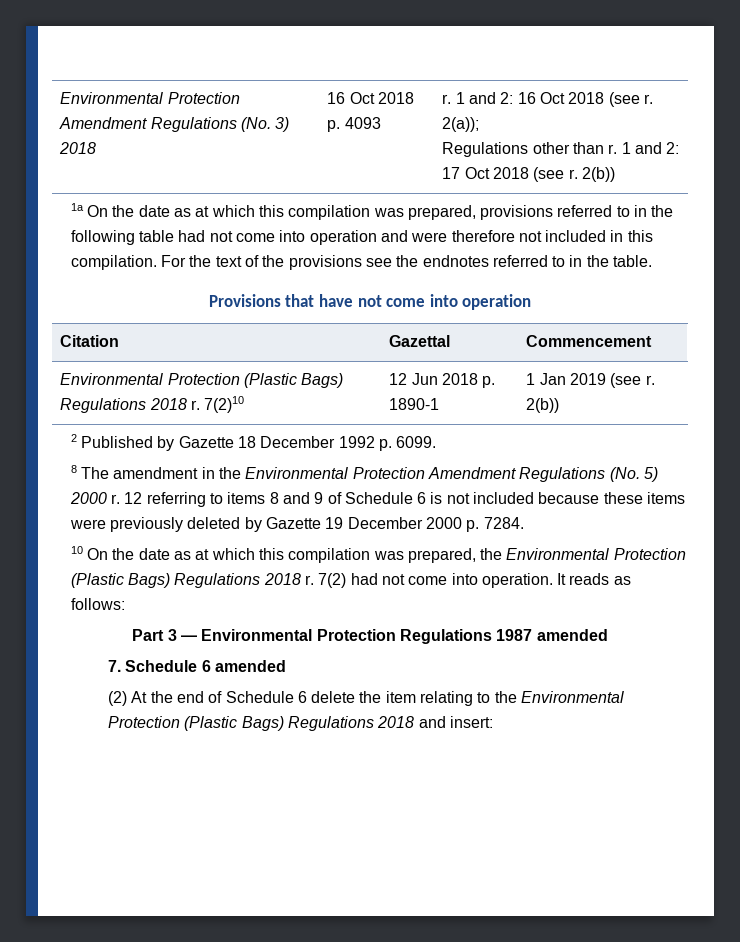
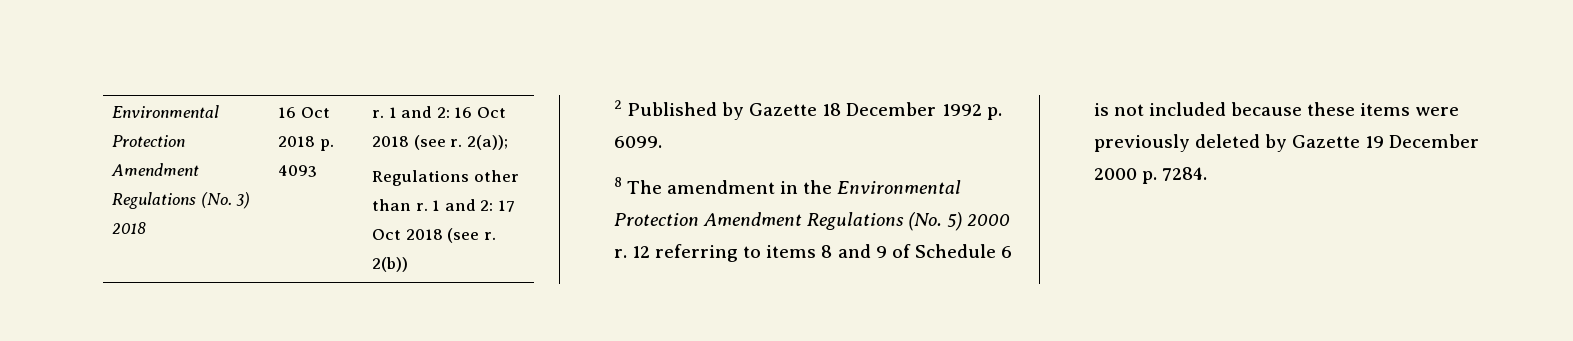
- 1a On the date as at which this compilation was prepared, provisions referred to in the following table had not come into operation and were therefore not included in this compilation. For the text of the provisions see the endnotes referred to in the table.
- Provisions that have not come into operation
- Citation | Gazettal | Commencement
- Environmental Protection (Plastic Bags) Regulations 2018 r. 7(2)10 | 12 Jun 2018 p. 1890-1 | 1 Jan 2019 (see r. 2(b))
- 10 On the date as at which this compilation was prepared, the Environmental Protection (Plastic Bags) Regulations 2018 r. 7(2) had not come into operation. It reads as follows:
- Part 3 — Environmental Protection Regulations 1987 amended
- 7. Schedule 6 amended
- (2) At the end of Schedule 6 delete the item relating to the Environmental Protection (Plastic Bags) Regulations 2018 and insert:

